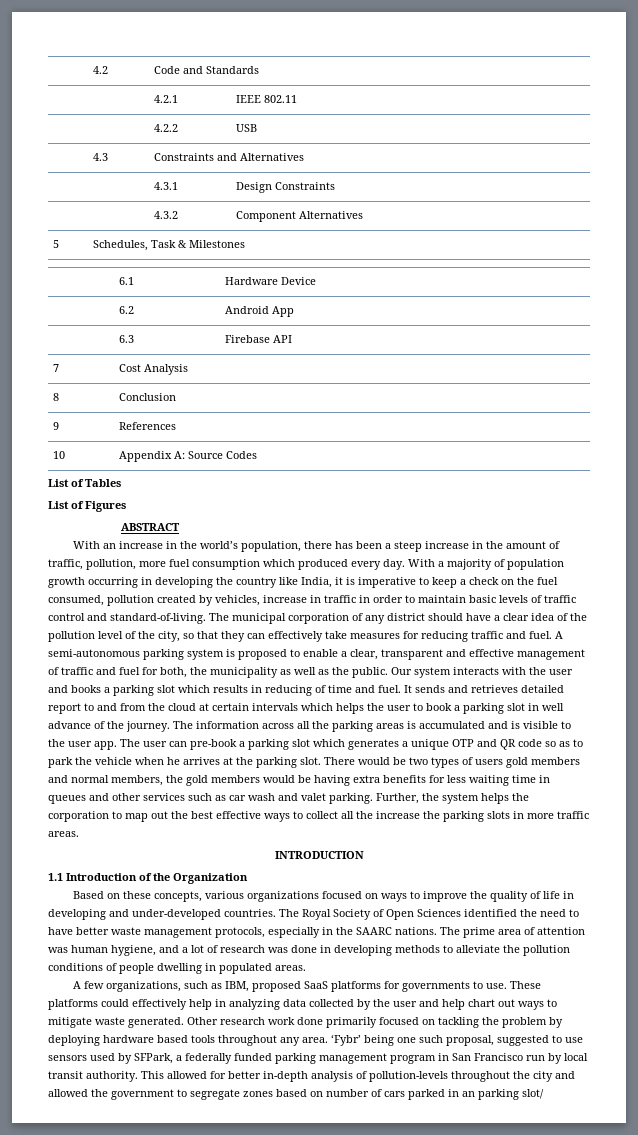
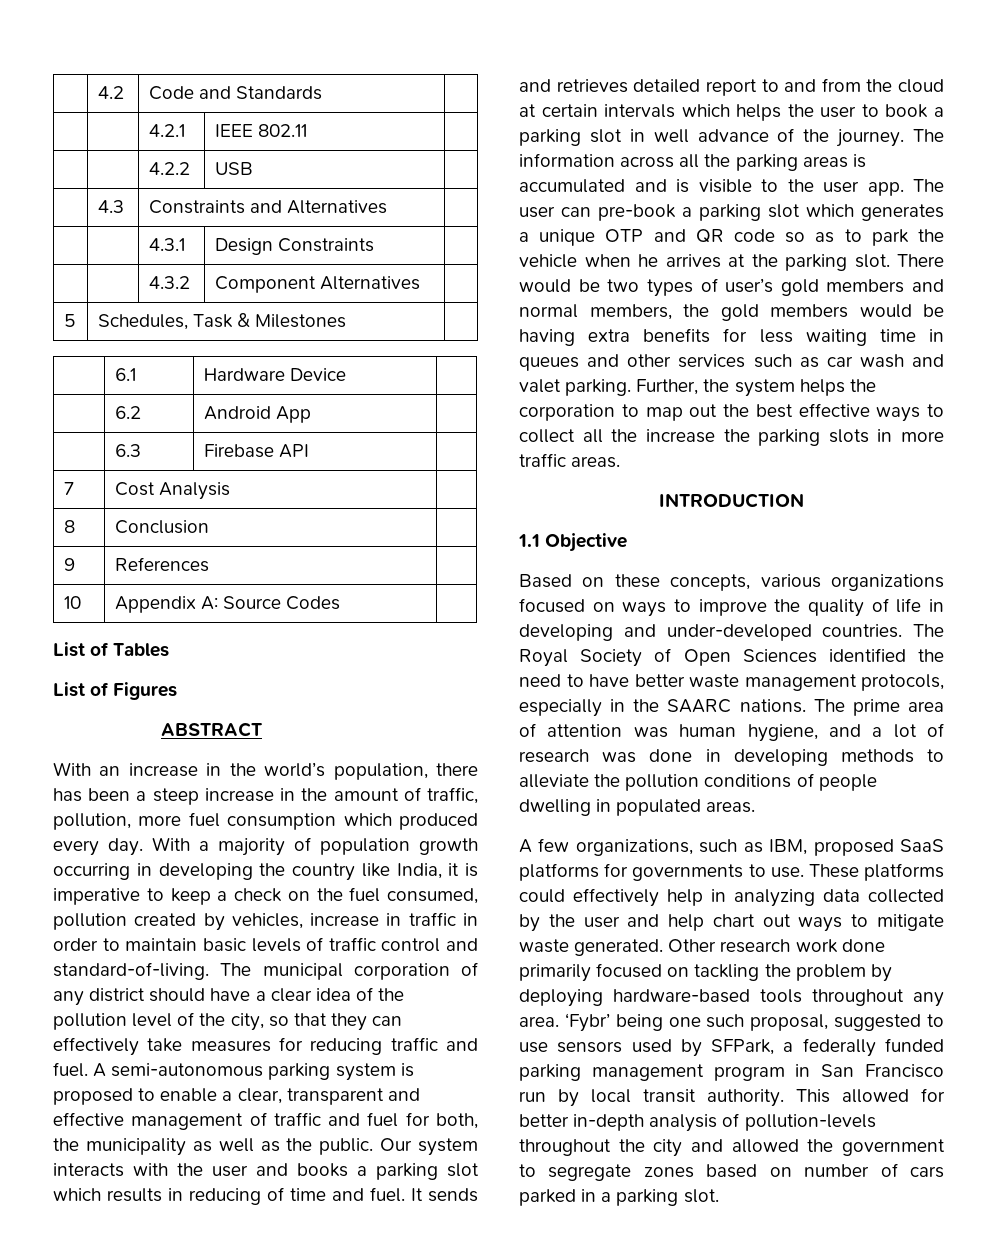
- There would be two types of users gold members and normal members, the gold members would be having extra benefits for less waiting time in queues and other services such as car wash and valet parking.
+ There would be two types of user’s gold members and normal members, the gold members would be having extra benefits for less waiting time in queues and other services such as car wash and valet parking.
- 1.1 Introduction of the Organization
+ 1.1 Objective
- Other research work done primarily focused on tackling the problem by deploying hardware based tools throughout any area.
+ Other research work done primarily focused on tackling the problem by deploying hardware-based tools throughout any area.
- This allowed for better in-depth analysis of pollution-levels throughout the city and allowed the government to segregate zones based on number of cars parked in an parking slot/
+ This allowed for better in-depth analysis of pollution-levels throughout the city and allowed the government to segregate zones based on number of cars parked in a parking slot.

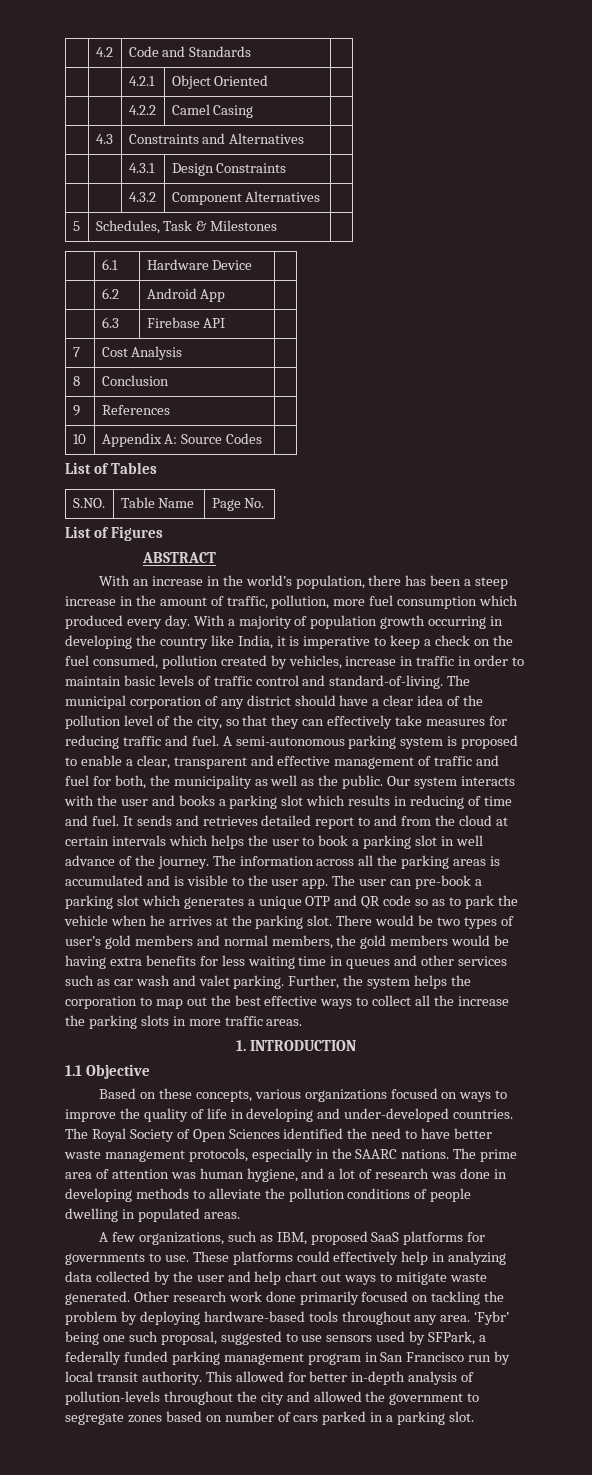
- | | 4.2.1 | IEEE 802.11 |
+ | | 4.2.1 | Object Oriented |
- | | 4.2.2 | USB |
+ | | 4.2.2 | Camel Casing |
+ S.NO. | Table Name | Page No.
- INTRODUCTION
+ 1. INTRODUCTION

